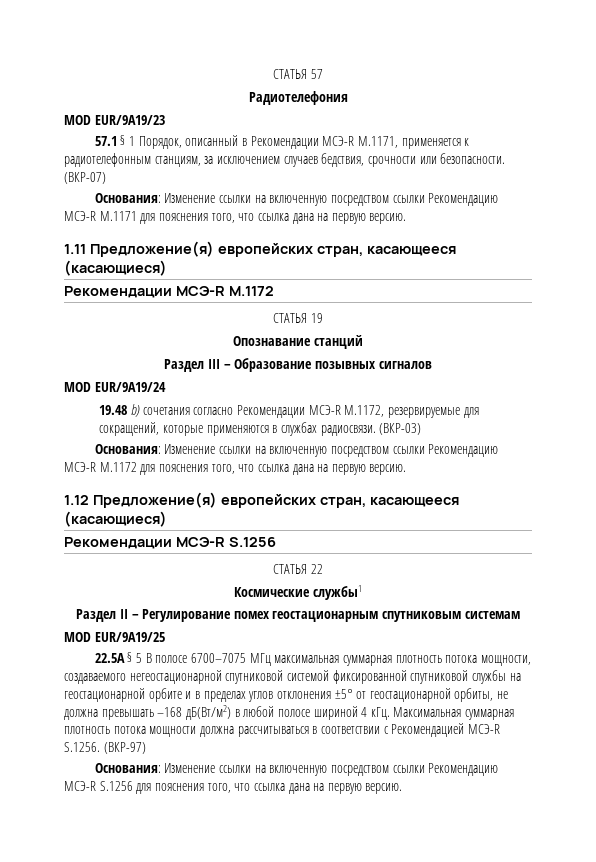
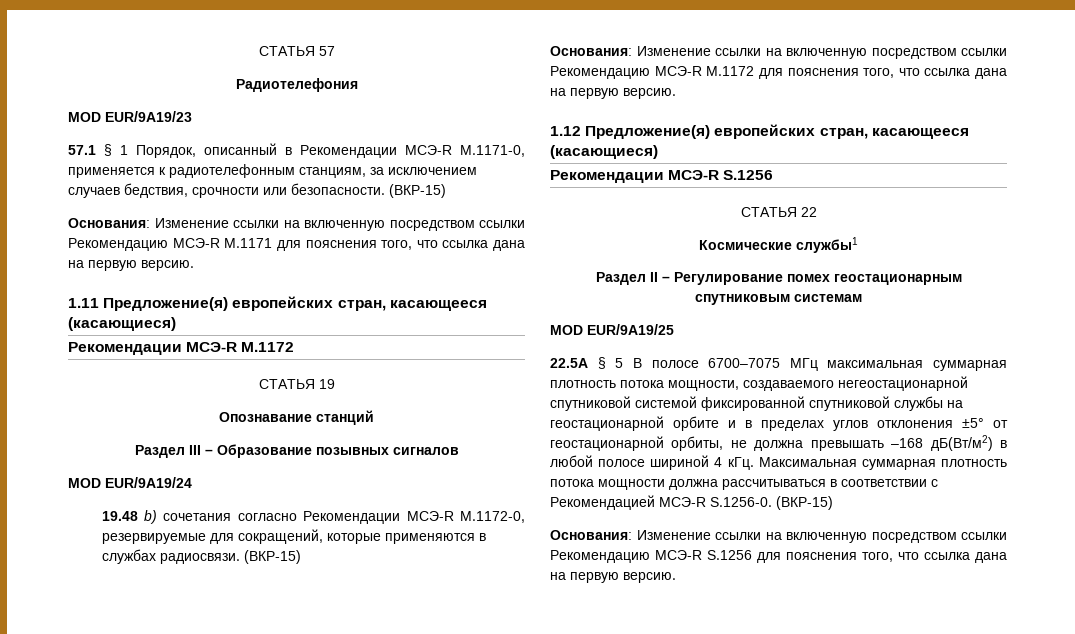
- 57.1 § 1 Порядок, описанный в Рекомендации МСЭ-R М.1171, применяется к радиотелефонным станциям, за исключением случаев бедствия, срочности или безопасности. (ВКР-07)
+ 57.1 § 1 Порядок, описанный в Рекомендации МСЭ-R М.1171-0, применяется к радиотелефонным станциям, за исключением случаев бедствия, срочности или безопасности. (ВКР-15)
- 19.48 b) сочетания согласно Рекомендации МСЭ-R М.1172, резервируемые для сокращений, которые применяются в службах радиосвязи. (ВКР-03)
+ 19.48 b) сочетания согласно Рекомендации МСЭ-R М.1172-0, резервируемые для сокращений, которые применяются в службах радиосвязи. (ВКР-15)
- Максимальная суммарная плотность потока мощности должна рассчитываться в соответствии с Рекомендацией МСЭ-R S.1256. (ВКР-97)
+ Максимальная суммарная плотность потока мощности должна рассчитываться в соответствии с Рекомендацией МСЭ-R S.1256-0. (ВКР-15)

